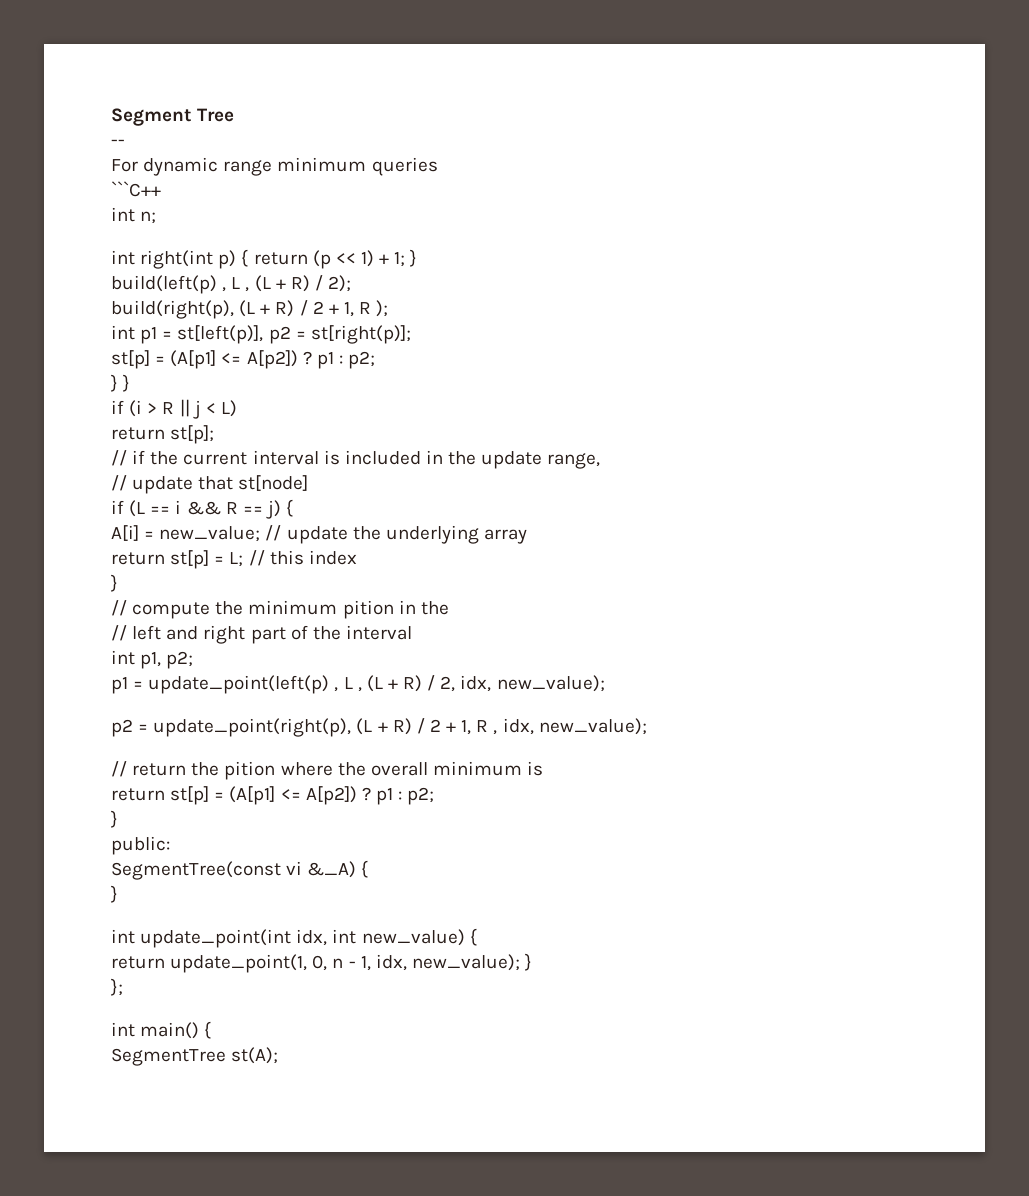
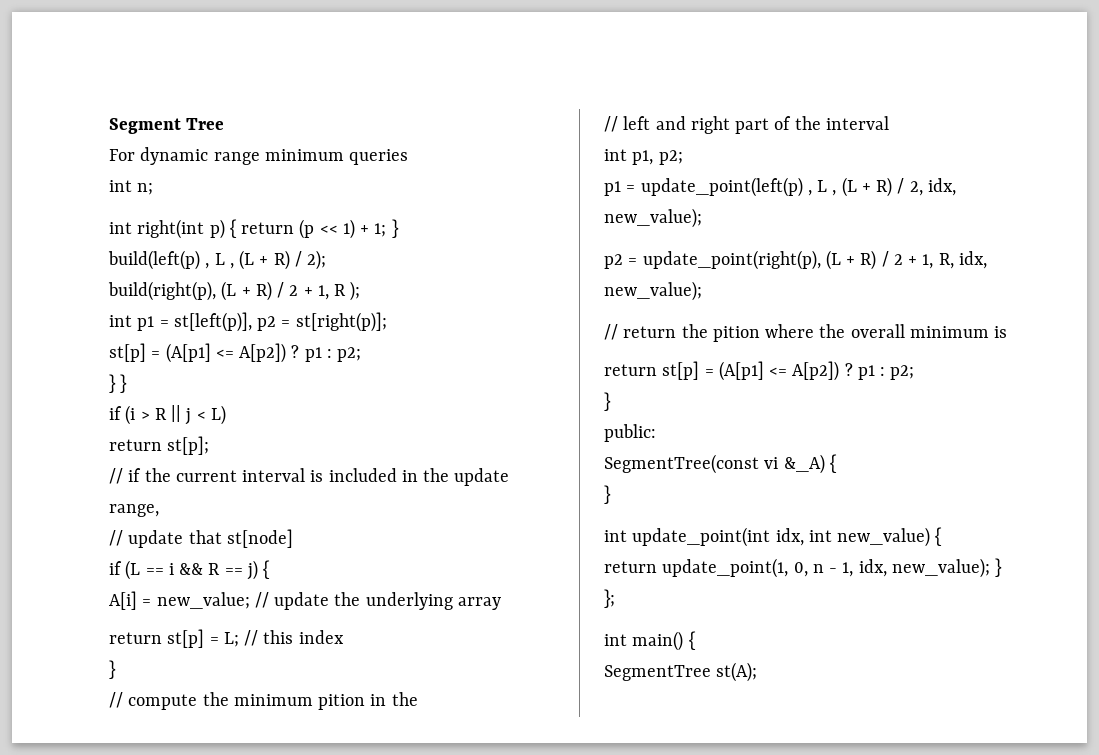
- --
- ```C++
- p2 = update_point(right(p), (L + R) / 2 + 1, R , idx, new_value);
+ p2 = update_point(right(p), (L + R) / 2 + 1, R, idx, new_value);

